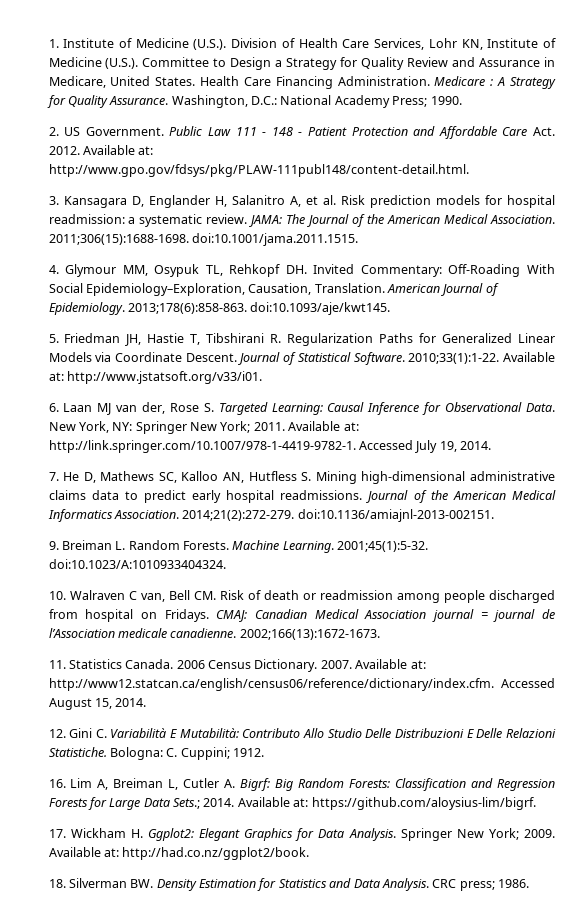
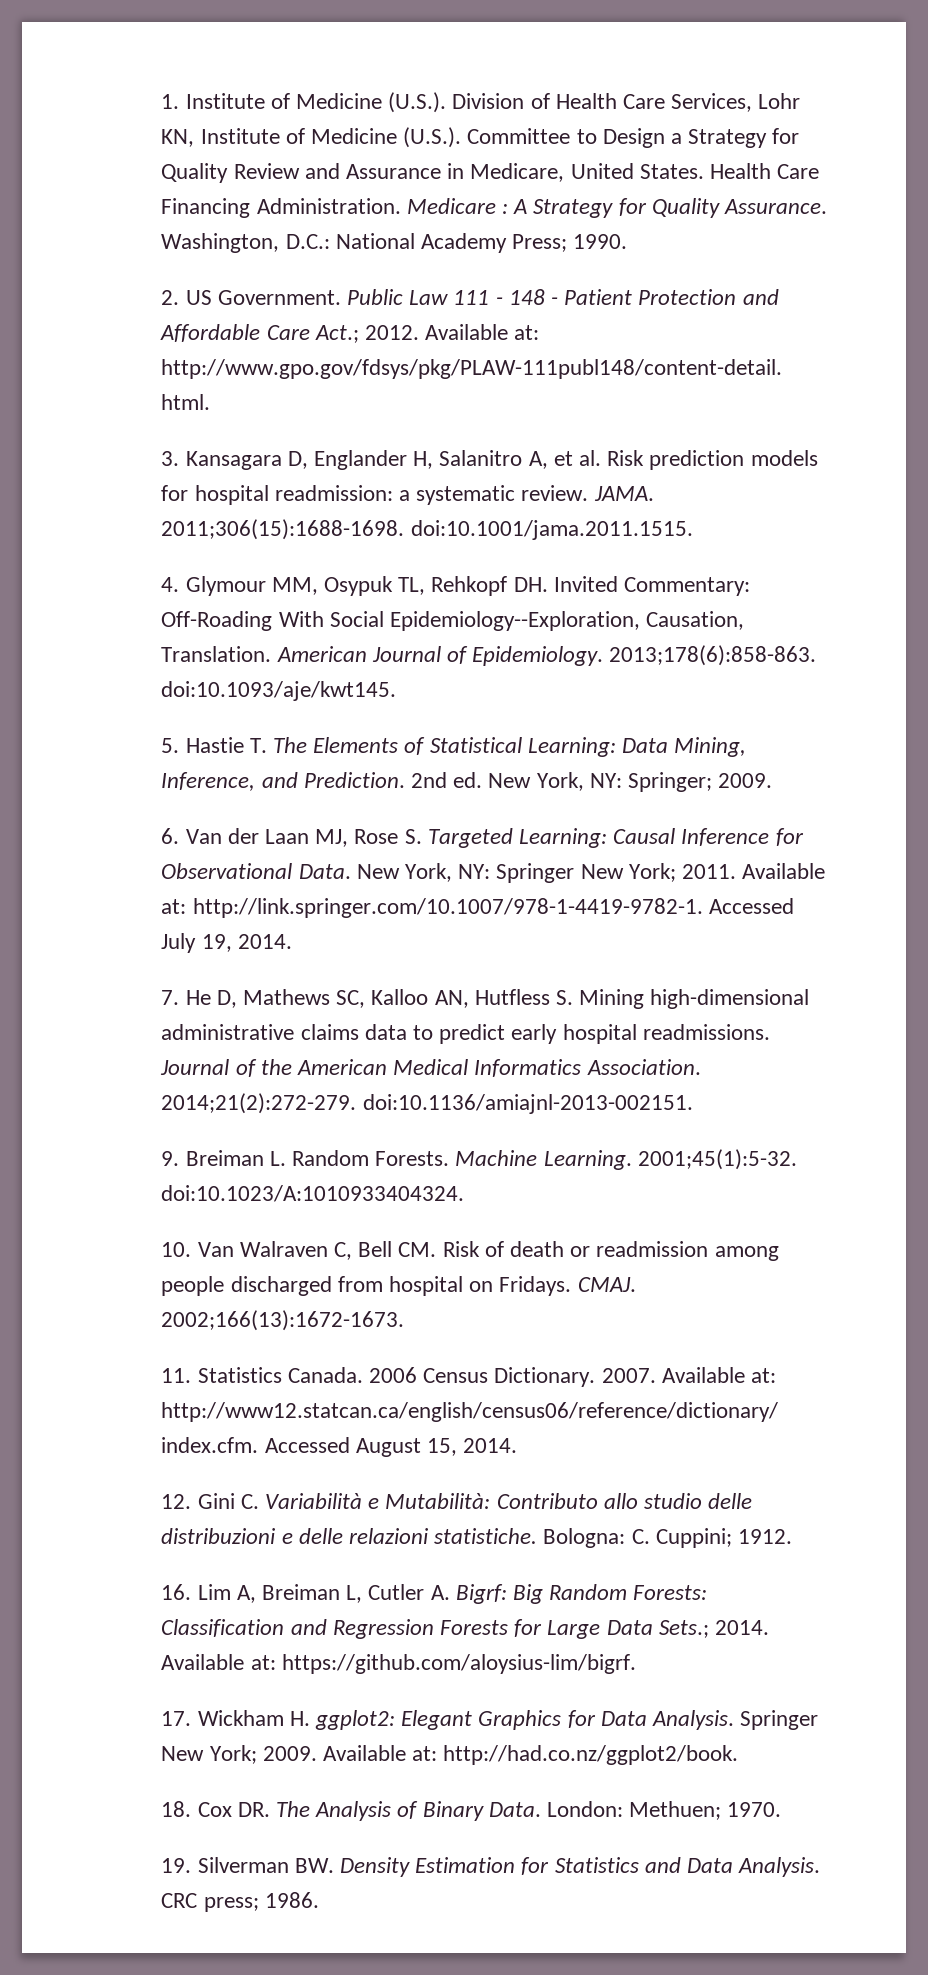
- Public Law 111 - 148 - Patient Protection and Affordable Care Act. 2012.
+ Public Law 111 - 148 - Patient Protection and Affordable Care Act.; 2012.
- JAMA: The Journal of the American Medical Association.
+ JAMA.
- 4. Glymour MM, Osypuk TL, Rehkopf DH. Invited Commentary: Off-Roading With Social Epidemiology–Exploration, Causation, Translation.
+ 4. Glymour MM, Osypuk TL, Rehkopf DH. Invited Commentary: Off-Roading With Social Epidemiology--Exploration, Causation, Translation.
- 5. Friedman JH, Hastie T, Tibshirani R. Regularization Paths for Generalized Linear Models via Coordinate Descent. Journal of Statistical Software. 2010;33(1):1-22. Available at: http://www.jstatsoft.org/v33/i01.
- 6. Laan MJ van der, Rose S. Targeted Learning: Causal Inference for Observational Data.
+ 5. Hastie T. The Elements of Statistical Learning: Data Mining, Inference, and Prediction. 2nd ed. New York, NY: Springer; 2009.
+ 6. Van der Laan MJ, Rose S. Targeted Learning: Causal Inference for Observational Data.
- 10. Walraven C van, Bell CM. Risk of death or readmission among people discharged from hospital on Fridays.
+ 10. Van Walraven C, Bell CM. Risk of death or readmission among people discharged from hospital on Fridays.
- CMAJ: Canadian Medical Association journal = journal de l’Association medicale canadienne.
+ CMAJ.
- 12. Gini C. Variabilità E Mutabilità: Contributo Allo Studio Delle Distribuzioni E Delle Relazioni Statistiche.
+ 12. Gini C. Variabilità e Mutabilità: Contributo allo studio delle distribuzioni e delle relazioni statistiche.
- 17. Wickham H. Ggplot2: Elegant Graphics for Data Analysis.
+ 17. Wickham H. ggplot2: Elegant Graphics for Data Analysis.
- 18. Silverman BW. Density Estimation for Statistics and Data Analysis.
+ 18. Cox DR. The Analysis of Binary Data. London: Methuen; 1970.
+ 19. Silverman BW. Density Estimation for Statistics and Data Analysis.

